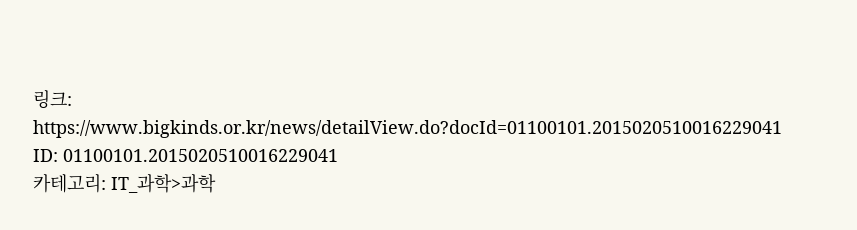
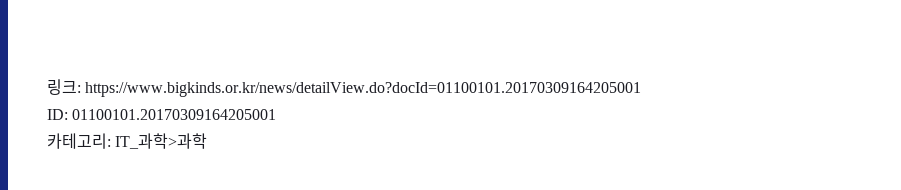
- 링크: https://www.bigkinds.or.kr/news/detailView.do?docId=01100101.2015020510016229041
+ 링크: https://www.bigkinds.or.kr/news/detailView.do?docId=01100101.20170309164205001
- ID: 01100101.2015020510016229041
+ ID: 01100101.20170309164205001

